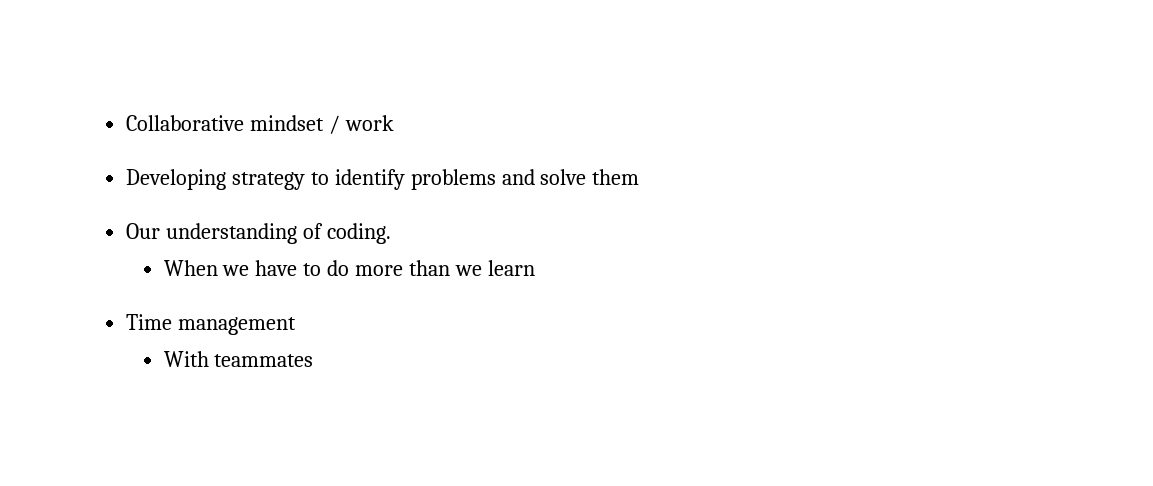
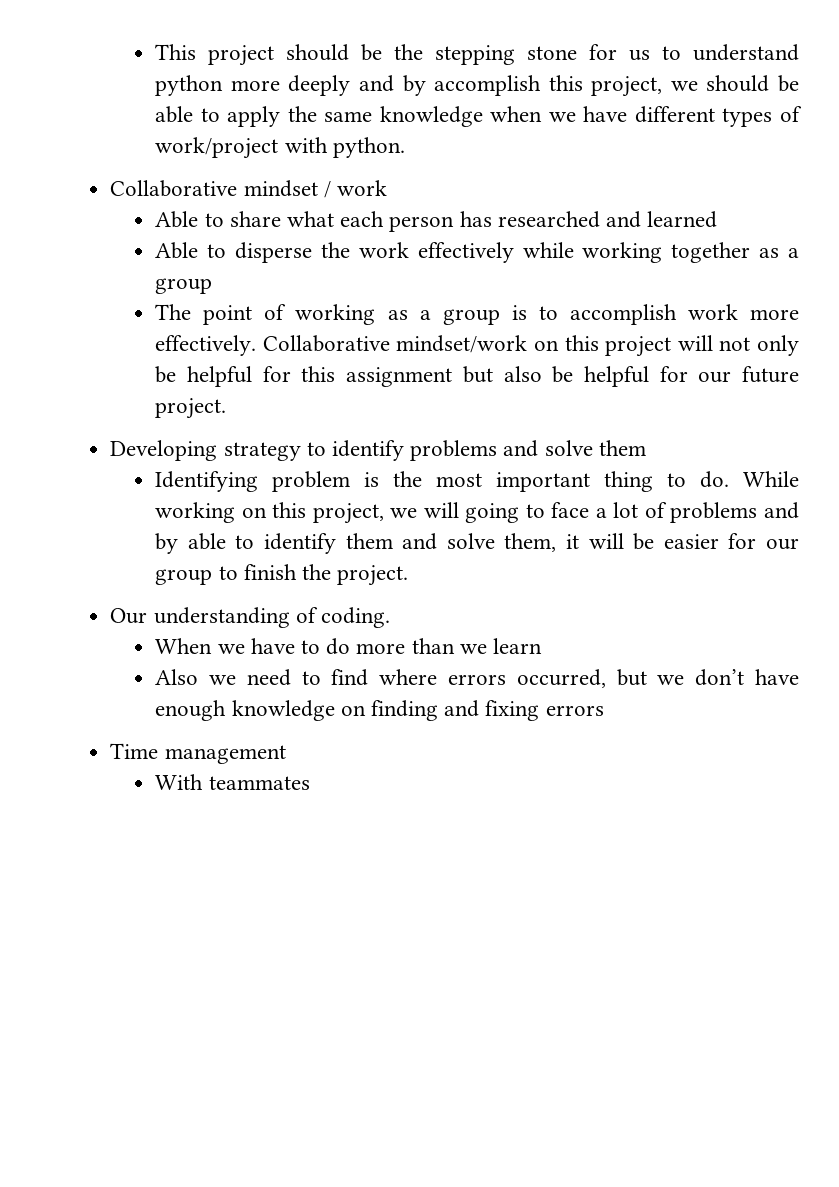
+ This project should be the stepping stone for us to understand python more deeply and by accomplish this project, we should be able to apply the same knowledge when we have different types of work/project with python.
  Collaborative mindset / work
+ Able to share what each person has researched and learned
+ Able to disperse the work effectively while working together as a group
+ The point of working as a group is to accomplish work more effectively. Collaborative mindset/work on this project will not only be helpful for this assignment but also be helpful for our future project.
+ Identifying problem is the most important thing to do. While working on this project, we will going to face a lot of problems and by able to identify them and solve them, it will be easier for our group to finish the project.
+ Also we need to find where errors occurred, but we don’t have enough knowledge on finding and fixing errors

